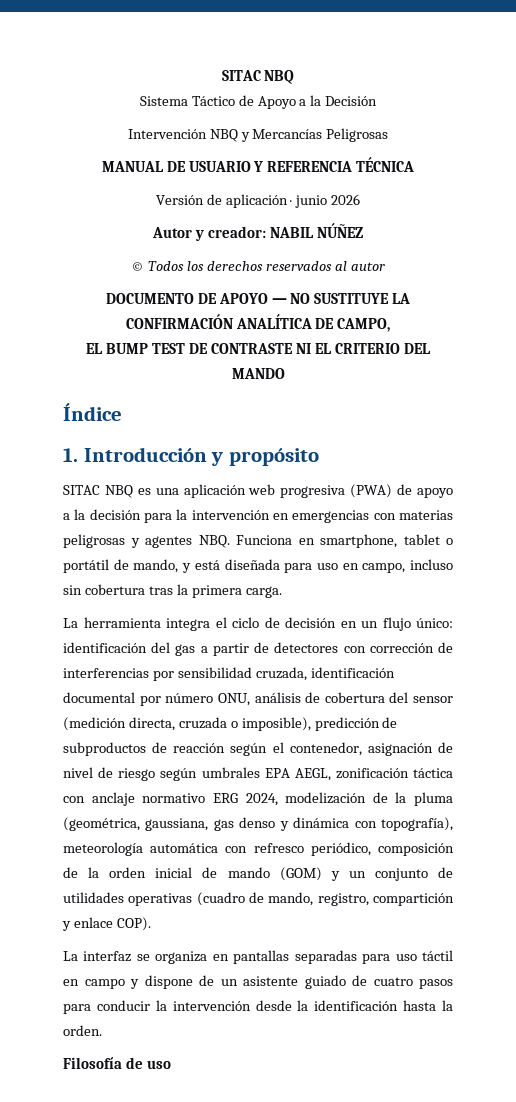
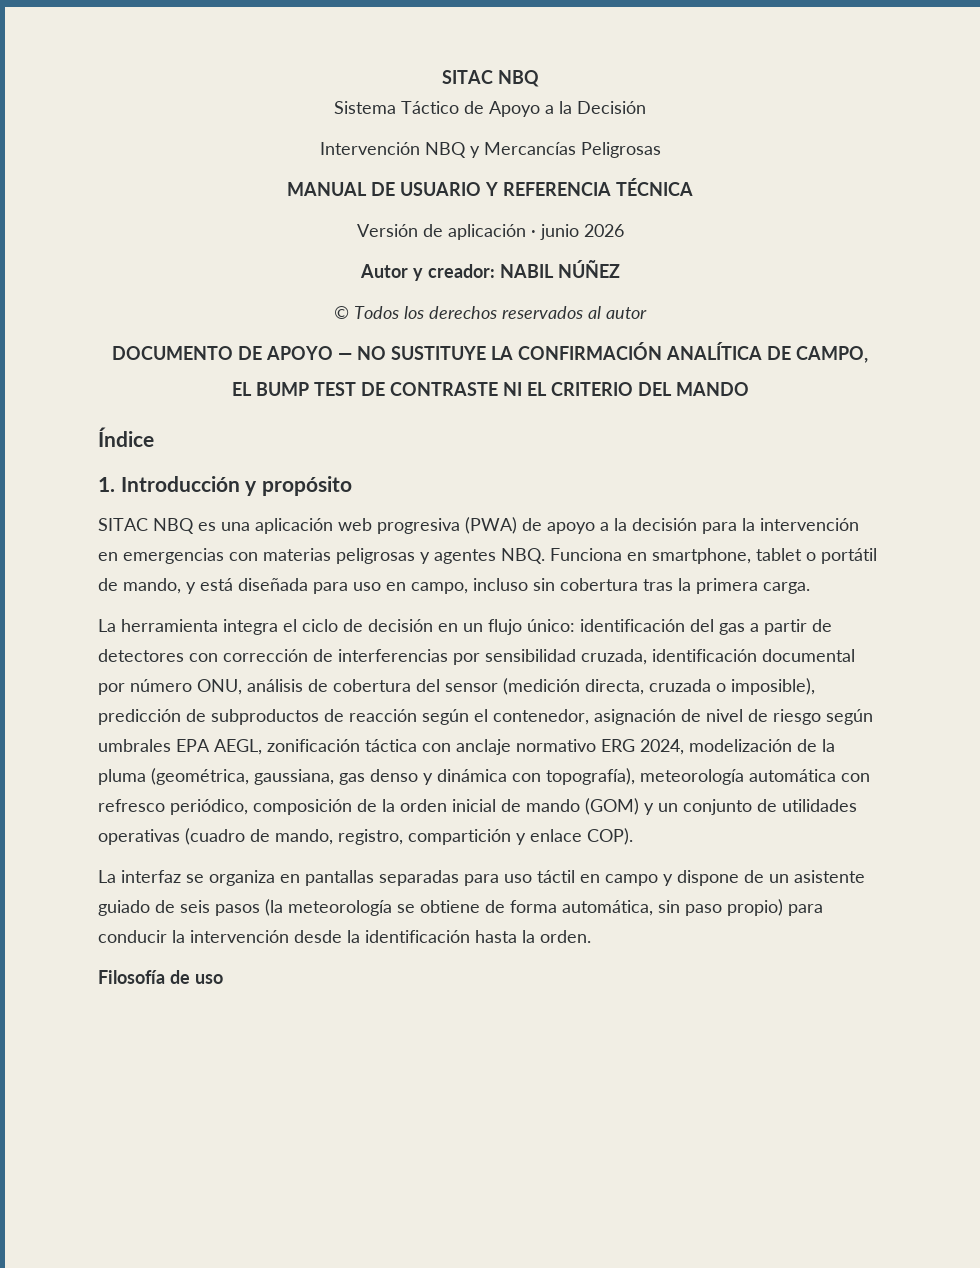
- La interfaz se organiza en pantallas separadas para uso táctil en campo y dispone de un asistente guiado de cuatro pasos para conducir la intervención desde la identificación hasta la orden.
+ La interfaz se organiza en pantallas separadas para uso táctil en campo y dispone de un asistente guiado de seis pasos (la meteorología se obtiene de forma automática, sin paso propio) para conducir la intervención desde la identificación hasta la orden.

